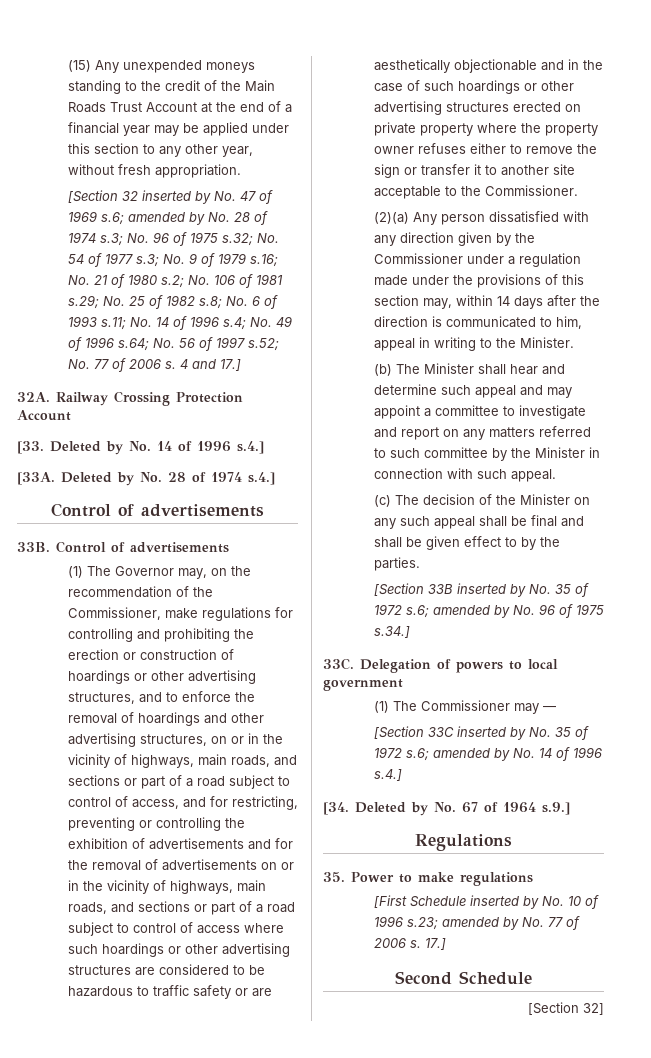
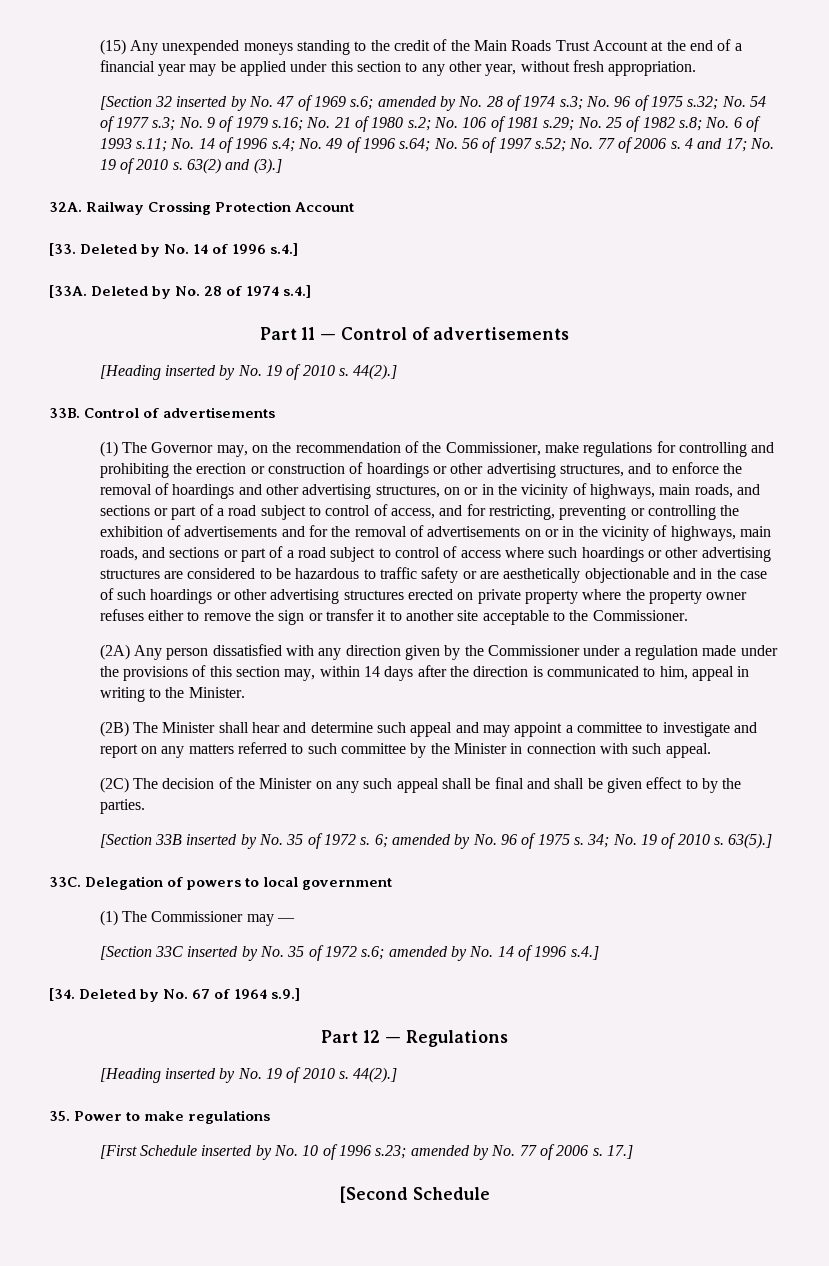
- 4 and 17.]
+ 4 and 17; No. 19 of 2010 s. 63(2) and (3).]
  Deleted by No. 28 of 1974 s.4.]
- Control of advertisements
+ Part 11 — Control of advertisements
+ [Heading inserted by No. 19 of 2010 s. 44(2).]
- (2)(a) Any person dissatisfied with any direction given by the Commissioner under a regulation made under the provisions of this section may, within 14 days after the direction is communicated to him, appeal in writing to the Minister.
+ (2A) Any person dissatisfied with any direction given by the Commissioner under a regulation made under the provisions of this section may, within 14 days after the direction is communicated to him, appeal in writing to the Minister.
- (b) The Minister shall hear and determine such appeal and may appoint a committee to investigate and report on any matters referred to such committee by the Minister in connection with such appeal.
+ (2B) The Minister shall hear and determine such appeal and may appoint a committee to investigate and report on any matters referred to such committee by the Minister in connection with such appeal.
- (c) The decision of the Minister on any such appeal shall be final and shall be given effect to by the parties.
+ (2C) The decision of the Minister on any such appeal shall be final and shall be given effect to by the parties.
- [Section 33B inserted by No. 35 of 1972 s.6; amended by No. 96 of 1975 s.34.]
+ [Section 33B inserted by No. 35 of 1972 s. 6; amended by No. 96 of 1975 s. 34; No. 19 of 2010 s. 63(5).]
- Regulations
+ Part 12 — Regulations
+ [Heading inserted by No. 19 of 2010 s. 44(2).]
- Second Schedule
- [Section 32]
+ [Second Schedule

